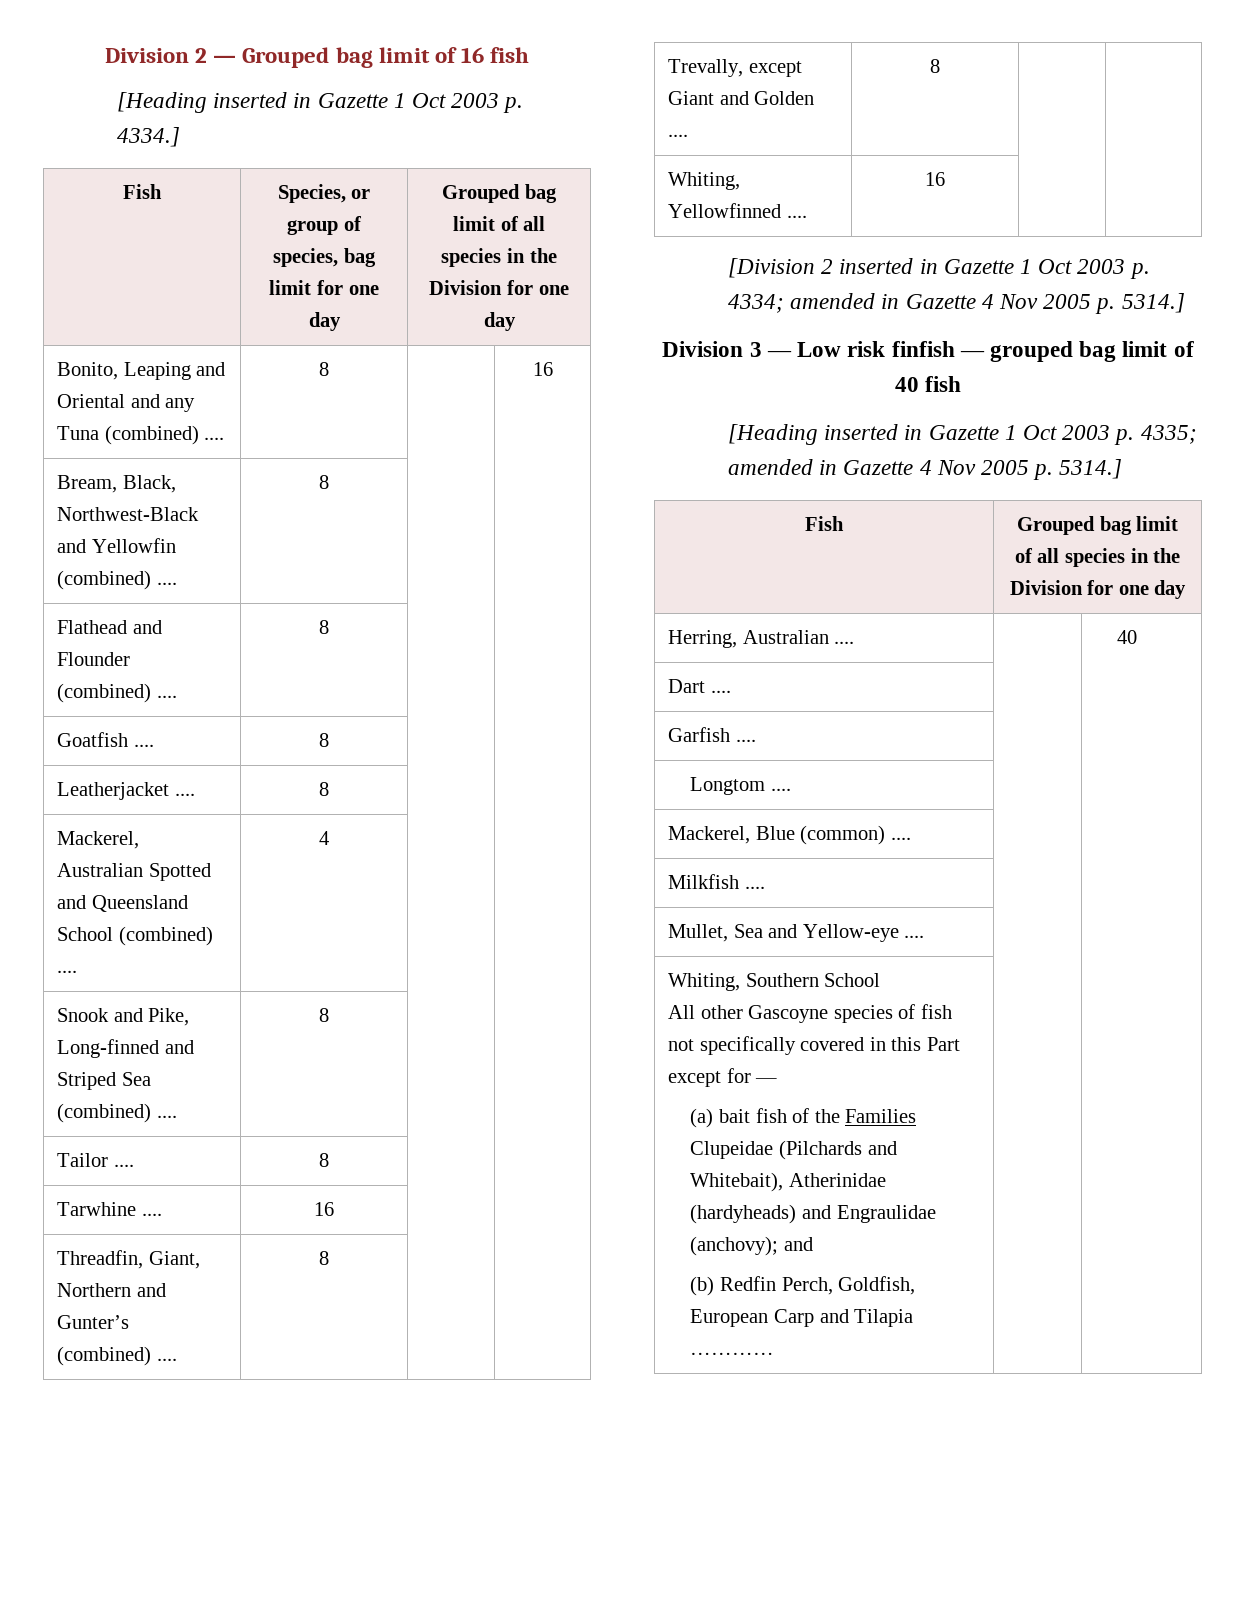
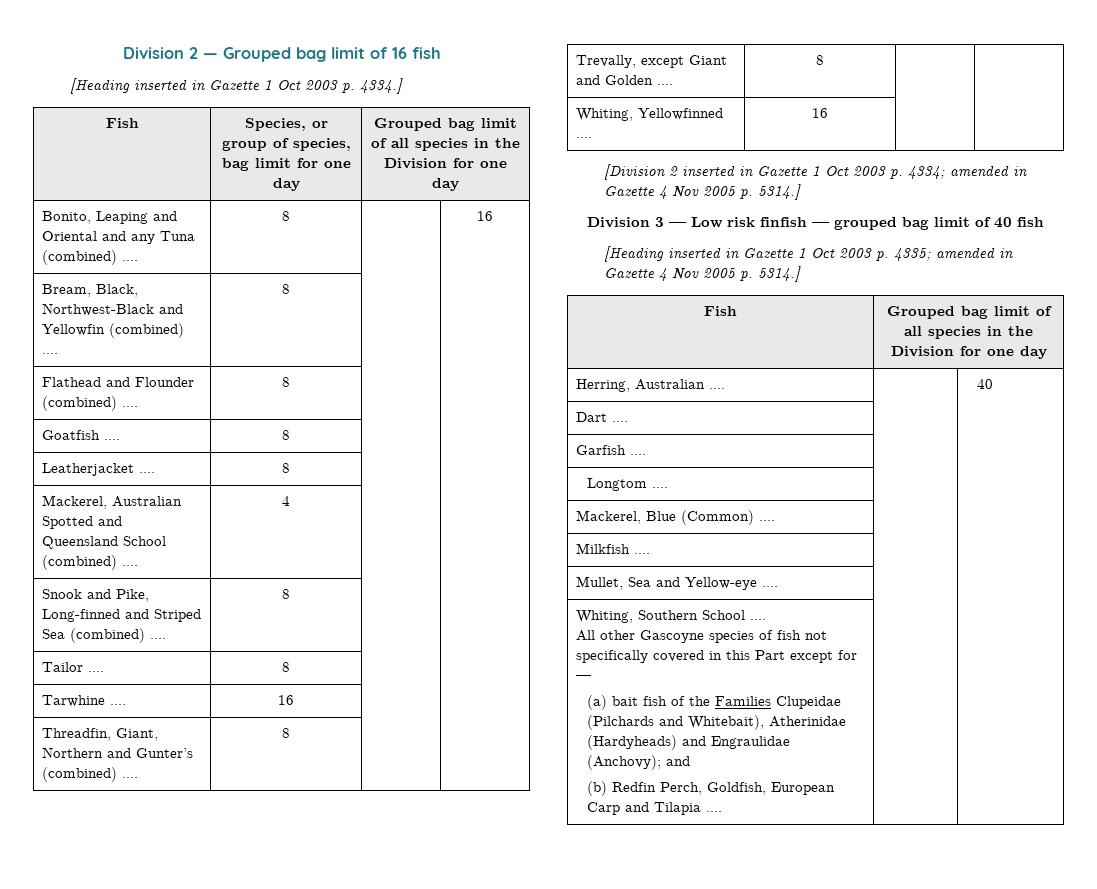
- Mackerel, Blue (common) .... | |
+ Mackerel, Blue (Common) .... | |
- Whiting, Southern School
+ Whiting, Southern School ....
- (a) bait fish of the Families Clupeidae (Pilchards and Whitebait), Atherinidae (hardyheads) and Engraulidae (anchovy); and
+ (a) bait fish of the Families Clupeidae (Pilchards and Whitebait), Atherinidae (Hardyheads) and Engraulidae (Anchovy); and
- (b) Redfin Perch, Goldfish, European Carp and Tilapia …………
+ (b) Redfin Perch, Goldfish, European Carp and Tilapia ....

